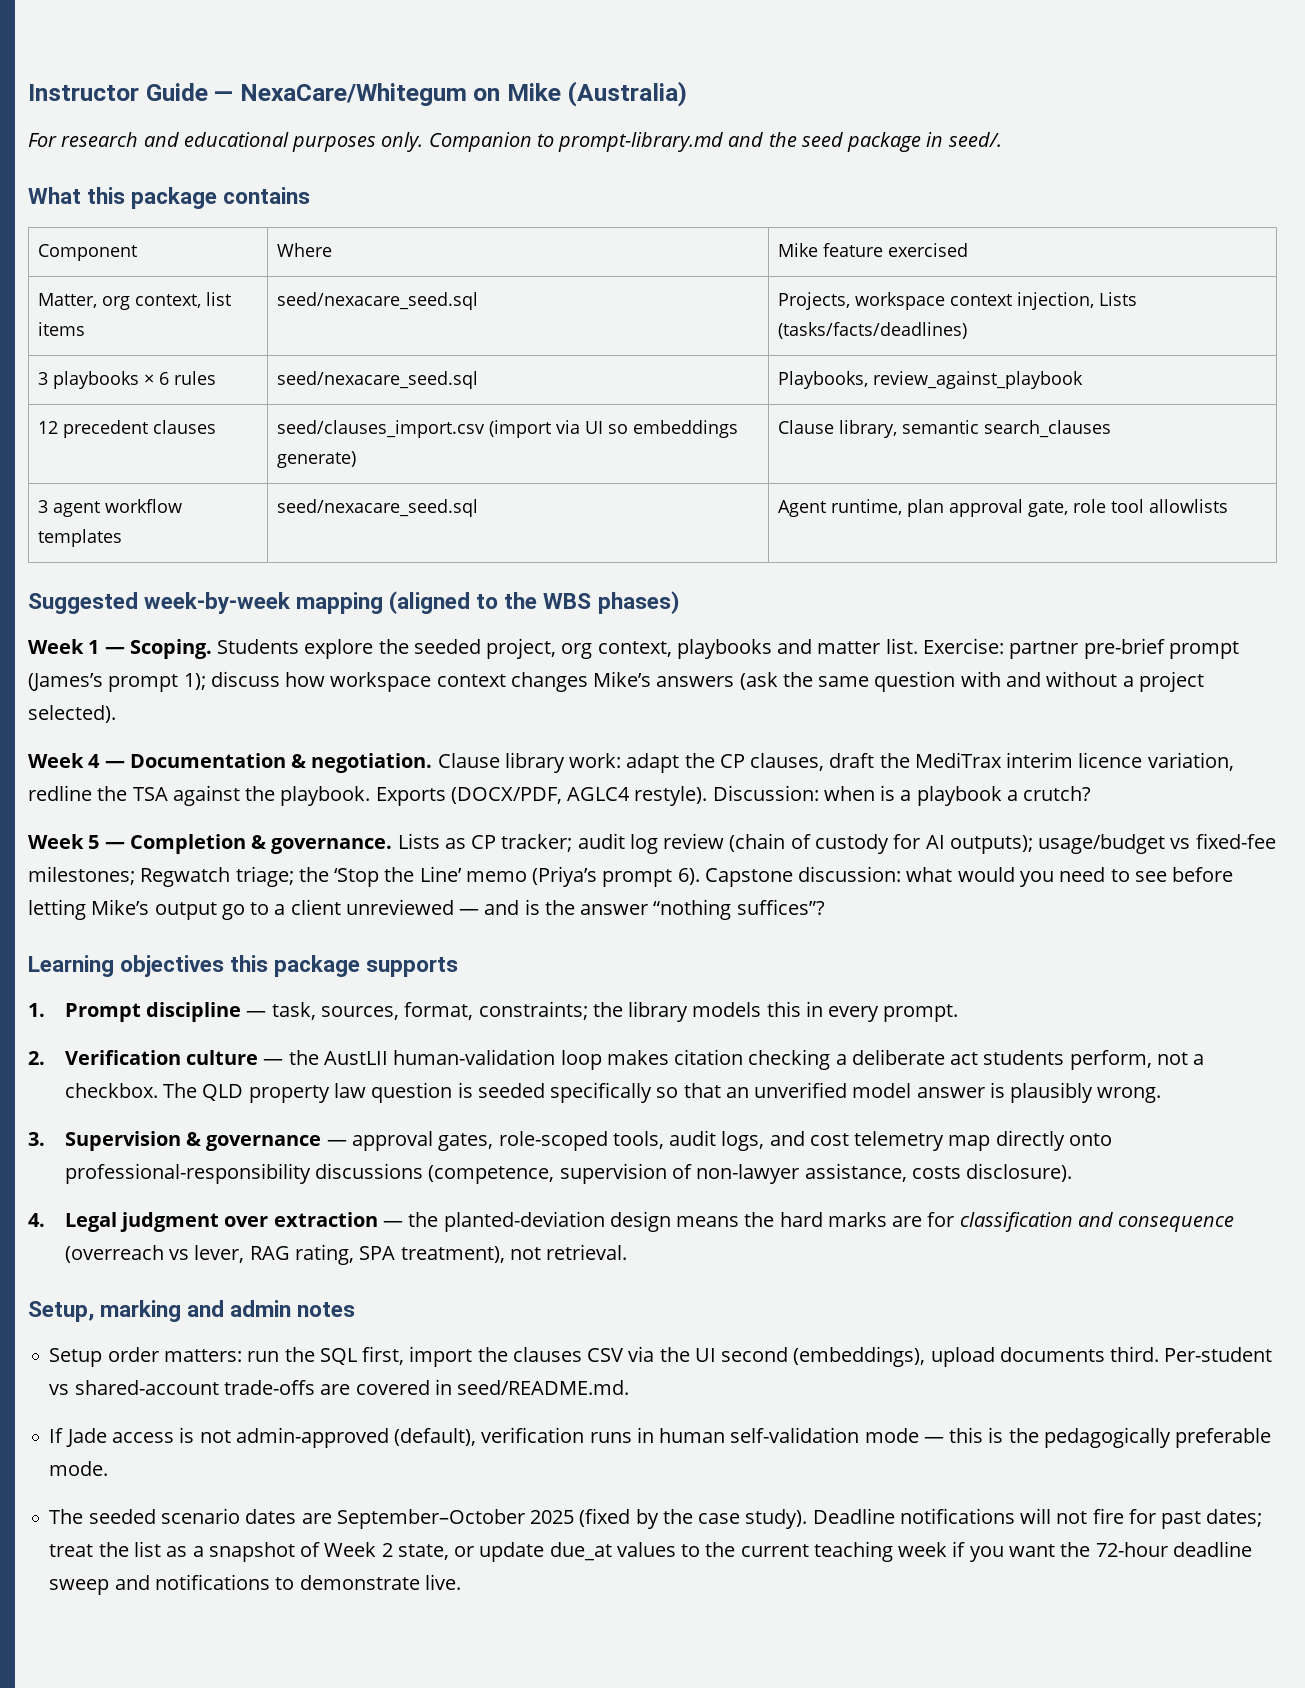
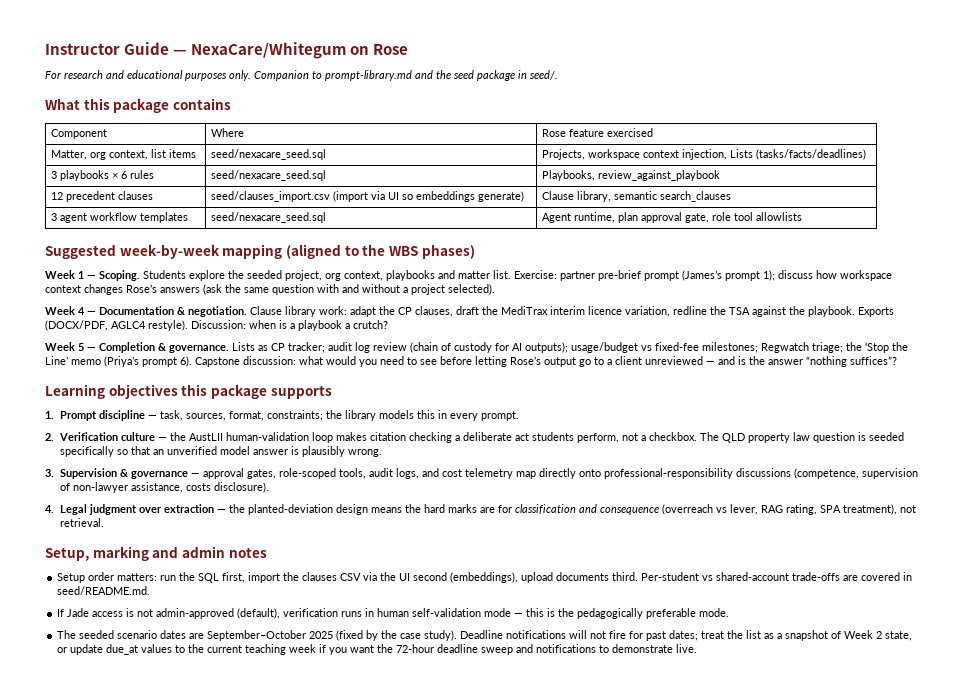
- Instructor Guide — NexaCare/Whitegum on Mike (Australia)
+ Instructor Guide — NexaCare/Whitegum on Rose
- Component | Where | Mike feature exercised
+ Component | Where | Rose feature exercised
- Exercise: partner pre-brief prompt (James’s prompt 1); discuss how workspace context changes Mike’s answers (ask the same question with and without a project selected).
+ Exercise: partner pre-brief prompt (James’s prompt 1); discuss how workspace context changes Rose’s answers (ask the same question with and without a project selected).
- Capstone discussion: what would you need to see before letting Mike’s output go to a client unreviewed — and is the answer “nothing suffices”?
+ Capstone discussion: what would you need to see before letting Rose’s output go to a client unreviewed — and is the answer “nothing suffices”?

